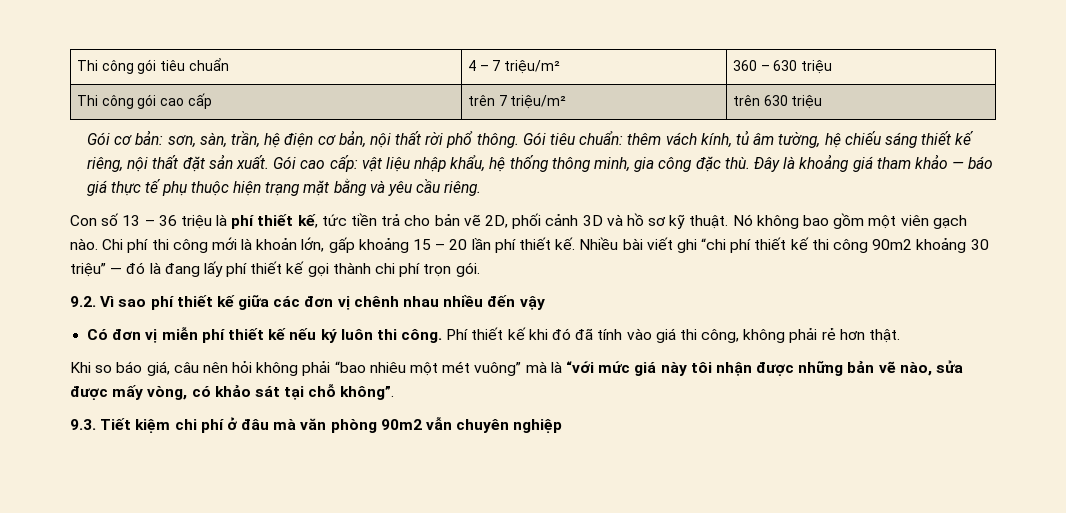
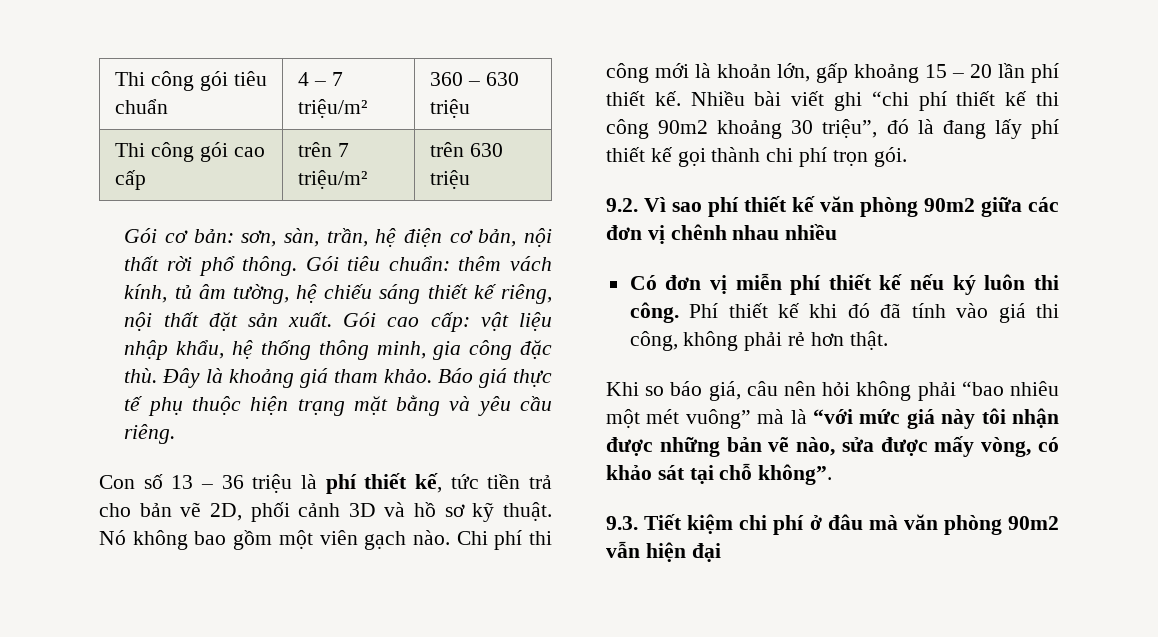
- Đây là khoảng giá tham khảo — báo giá thực tế phụ thuộc hiện trạng mặt bằng và yêu cầu riêng.
+ Đây là khoảng giá tham khảo. Báo giá thực tế phụ thuộc hiện trạng mặt bằng và yêu cầu riêng.
- Nhiều bài viết ghi “chi phí thiết kế thi công 90m2 khoảng 30 triệu” — đó là đang lấy phí thiết kế gọi thành chi phí trọn gói.
+ Nhiều bài viết ghi “chi phí thiết kế thi công 90m2 khoảng 30 triệu”, đó là đang lấy phí thiết kế gọi thành chi phí trọn gói.
- 9.2. Vì sao phí thiết kế giữa các đơn vị chênh nhau nhiều đến vậy
+ 9.2. Vì sao phí thiết kế văn phòng 90m2 giữa các đơn vị chênh nhau nhiều
- 9.3. Tiết kiệm chi phí ở đâu mà văn phòng 90m2 vẫn chuyên nghiệp
+ 9.3. Tiết kiệm chi phí ở đâu mà văn phòng 90m2 vẫn hiện đại

